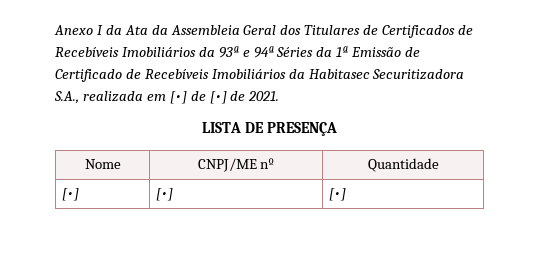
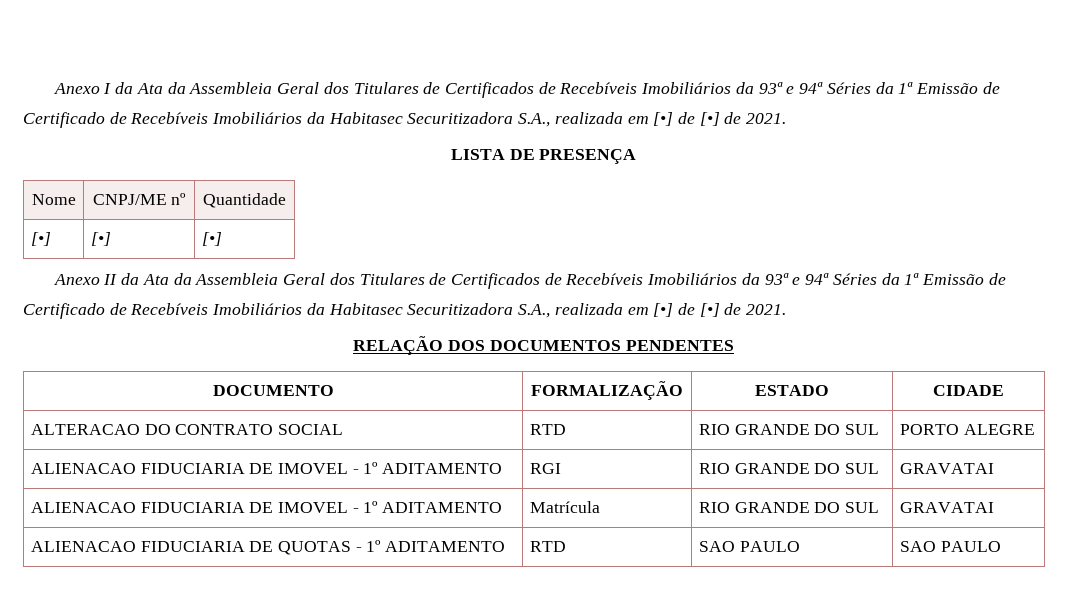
+ Anexo II da Ata da Assembleia Geral dos Titulares de Certificados de Recebíveis Imobiliários da 93ª e 94ª Séries da 1ª Emissão de Certificado de Recebíveis Imobiliários da Habitasec Securitizadora S.A., realizada em [•] de [•] de 2021.
+ RELAÇÃO DOS DOCUMENTOS PENDENTES
+ DOCUMENTO | FORMALIZAÇÃO | ESTADO | CIDADE
+ ALTERACAO DO CONTRATO SOCIAL | RTD | RIO GRANDE DO SUL | PORTO ALEGRE
+ ALIENACAO FIDUCIARIA DE IMOVEL - 1º ADITAMENTO | RGI | RIO GRANDE DO SUL | GRAVATAI
+ ALIENACAO FIDUCIARIA DE IMOVEL - 1º ADITAMENTO | Matrícula | RIO GRANDE DO SUL | GRAVATAI
+ ALIENACAO FIDUCIARIA DE QUOTAS - 1º ADITAMENTO | RTD | SAO PAULO | SAO PAULO

